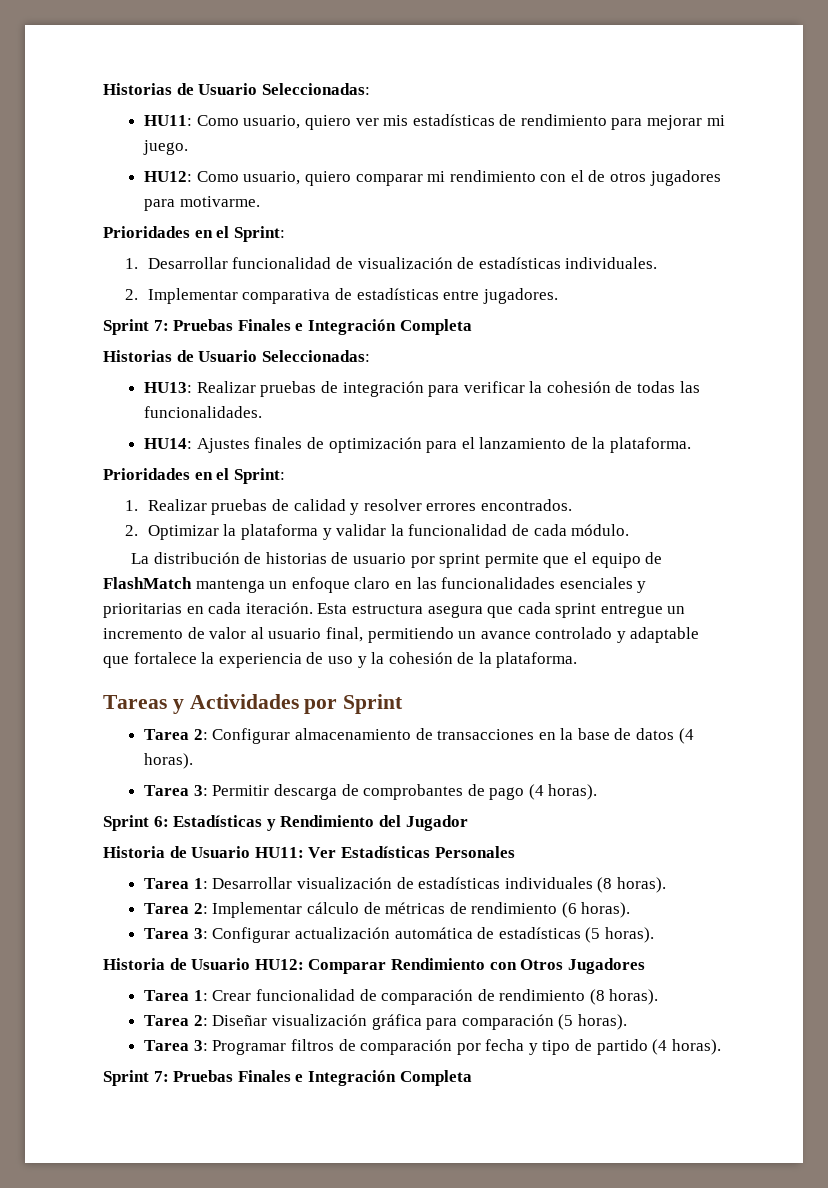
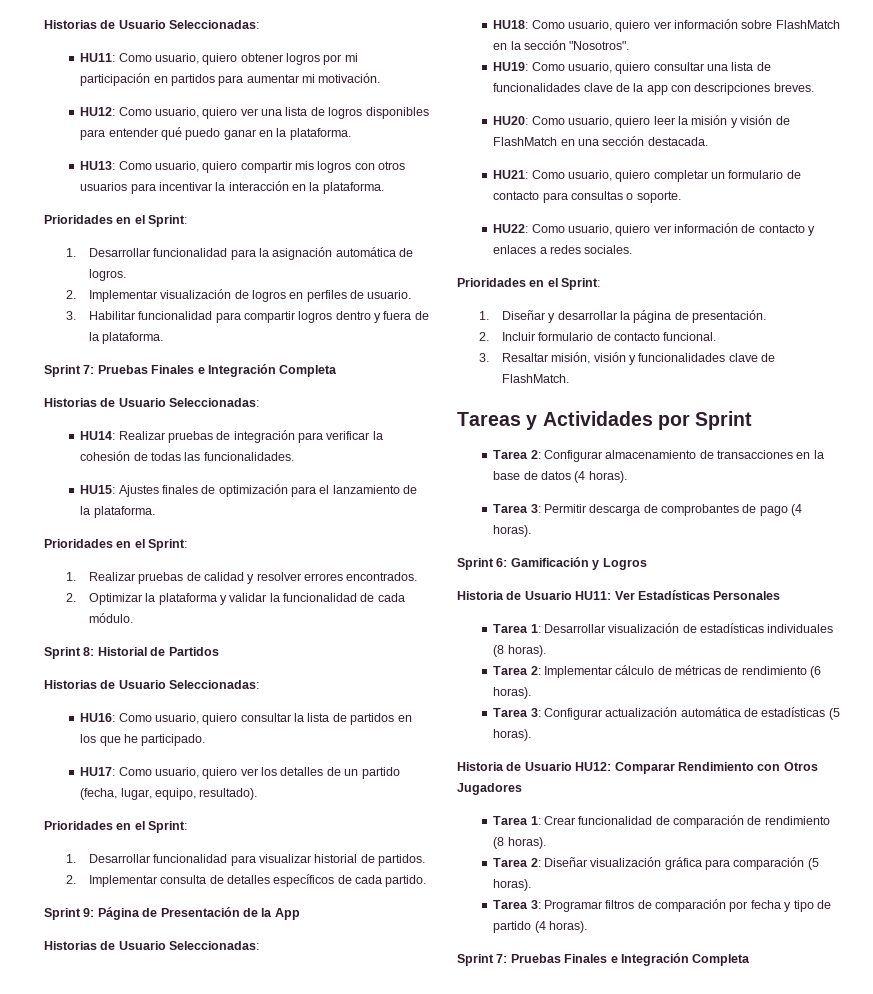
- HU11: Como usuario, quiero ver mis estadísticas de rendimiento para mejorar mi juego.
- HU12: Como usuario, quiero comparar mi rendimiento con el de otros jugadores para motivarme.
+ HU11: Como usuario, quiero obtener logros por mi participación en partidos para aumentar mi motivación.
+ HU12: Como usuario, quiero ver una lista de logros disponibles para entender qué puedo ganar en la plataforma.
+ HU13: Como usuario, quiero compartir mis logros con otros usuarios para incentivar la interacción en la plataforma.
  Prioridades en el Sprint:
- 1. Desarrollar funcionalidad de visualización de estadísticas individuales.
- 2. Implementar comparativa de estadísticas entre jugadores.
+ 1. Desarrollar funcionalidad para la asignación automática de logros.
+ 2. Implementar visualización de logros en perfiles de usuario.
+ 3. Habilitar funcionalidad para compartir logros dentro y fuera de la plataforma.
- HU13: Realizar pruebas de integración para verificar la cohesión de todas las funcionalidades.
+ HU14: Realizar pruebas de integración para verificar la cohesión de todas las funcionalidades.
- HU14: Ajustes finales de optimización para el lanzamiento de la plataforma.
+ HU15: Ajustes finales de optimización para el lanzamiento de la plataforma.
- La distribución de historias de usuario por sprint permite que el equipo de FlashMatch mantenga un enfoque claro en las funcionalidades esenciales y prioritarias en cada iteración. Esta estructura asegura que cada sprint entregue un incremento de valor al usuario final, permitiendo un avance controlado y adaptable que fortalece la experiencia de uso y la cohesión de la plataforma.
+ Sprint 8: Historial de Partidos
+ Historias de Usuario Seleccionadas:
+ HU16: Como usuario, quiero consultar la lista de partidos en los que he participado.
+ HU17: Como usuario, quiero ver los detalles de un partido (fecha, lugar, equipo, resultado).
+ Prioridades en el Sprint:
+ 1. Desarrollar funcionalidad para visualizar historial de partidos.
+ 2. Implementar consulta de detalles específicos de cada partido.
+ Sprint 9: Página de Presentación de la App
+ Historias de Usuario Seleccionadas:
+ HU18: Como usuario, quiero ver información sobre FlashMatch en la sección "Nosotros".
+ HU19: Como usuario, quiero consultar una lista de funcionalidades clave de la app con descripciones breves.
+ HU20: Como usuario, quiero leer la misión y visión de FlashMatch en una sección destacada.
+ HU21: Como usuario, quiero completar un formulario de contacto para consultas o soporte.
+ HU22: Como usuario, quiero ver información de contacto y enlaces a redes sociales.
+ Prioridades en el Sprint:
+ 1. Diseñar y desarrollar la página de presentación.
+ 2. Incluir formulario de contacto funcional.
+ 3. Resaltar misión, visión y funcionalidades clave de FlashMatch.
- Sprint 6: Estadísticas y Rendimiento del Jugador
+ Sprint 6: Gamificación y Logros

